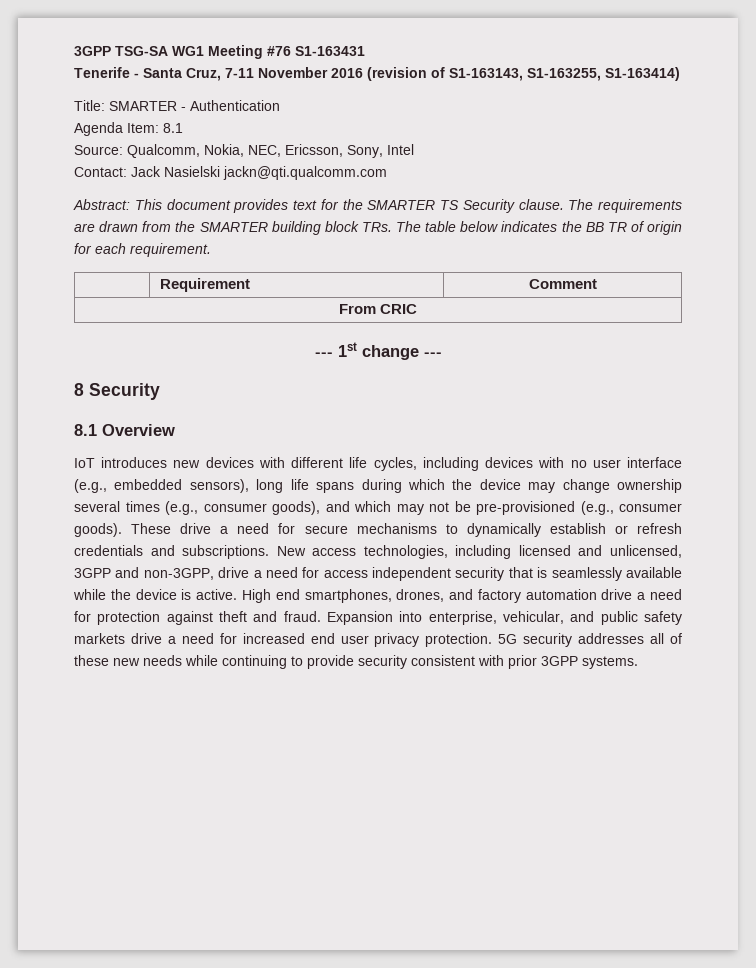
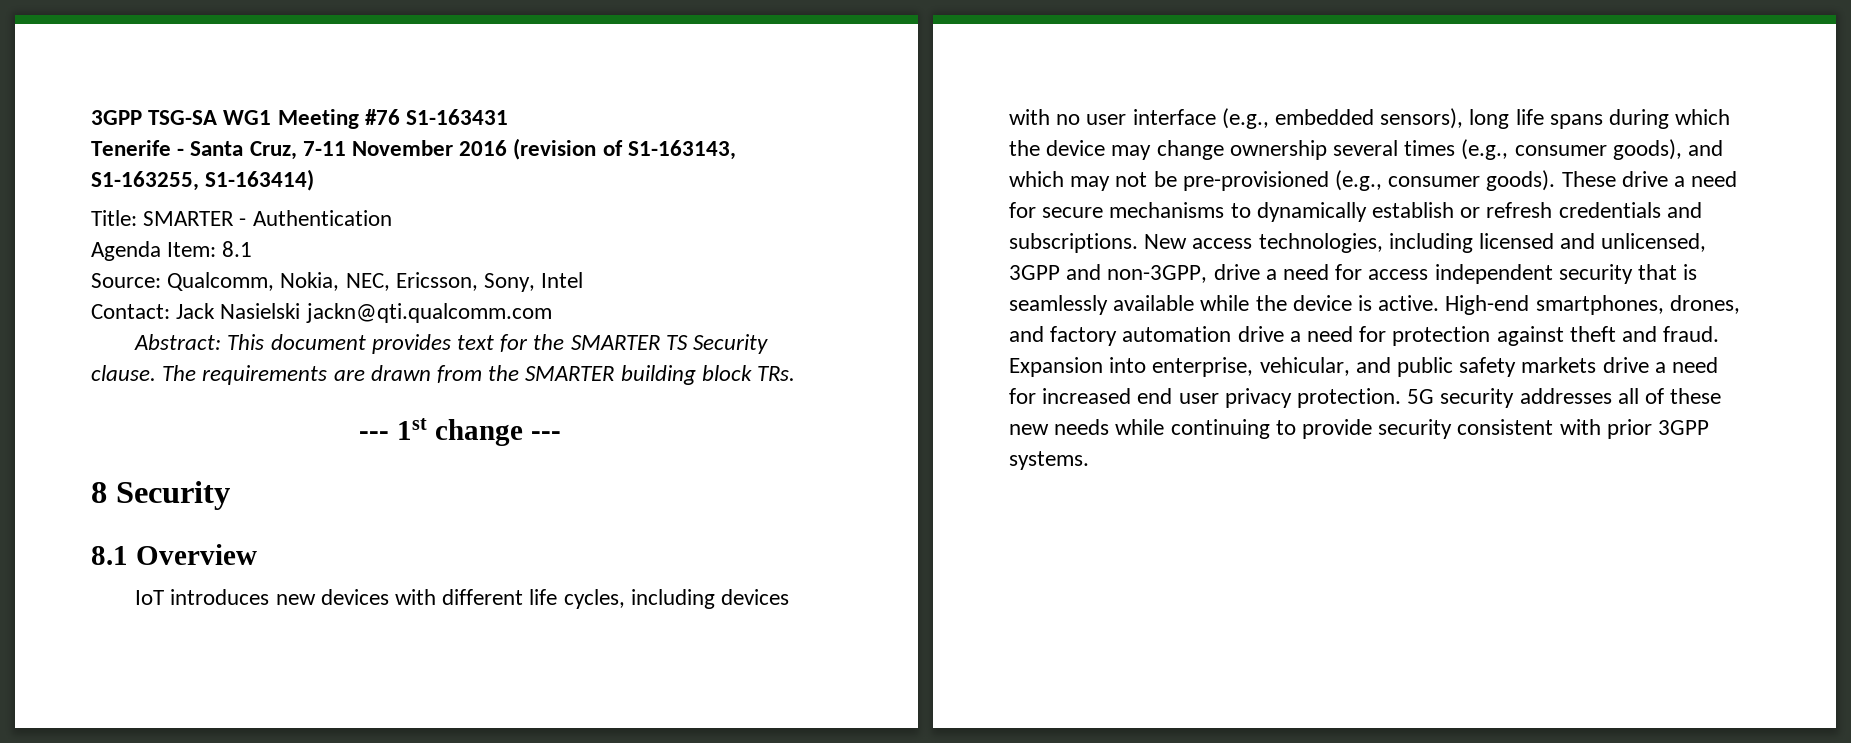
- The requirements are drawn from the SMARTER building block TRs. The table below indicates the BB TR of origin for each requirement.
- | Requirement | Comment
- From CRIC
+ The requirements are drawn from the SMARTER building block TRs.
- High end smartphones, drones, and factory automation drive a need for protection against theft and fraud.
+ High-end smartphones, drones, and factory automation drive a need for protection against theft and fraud.

